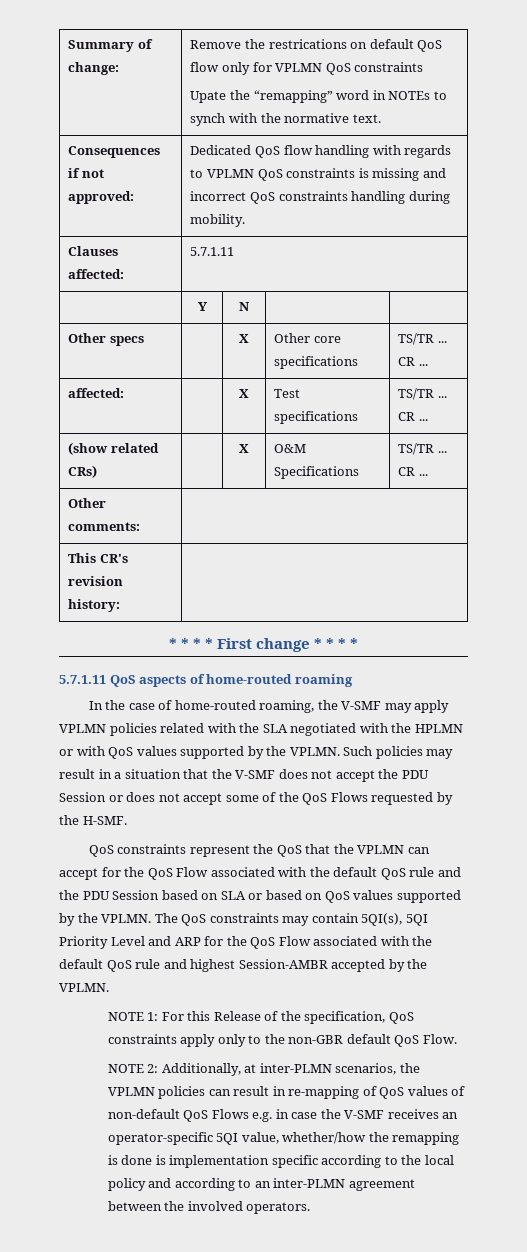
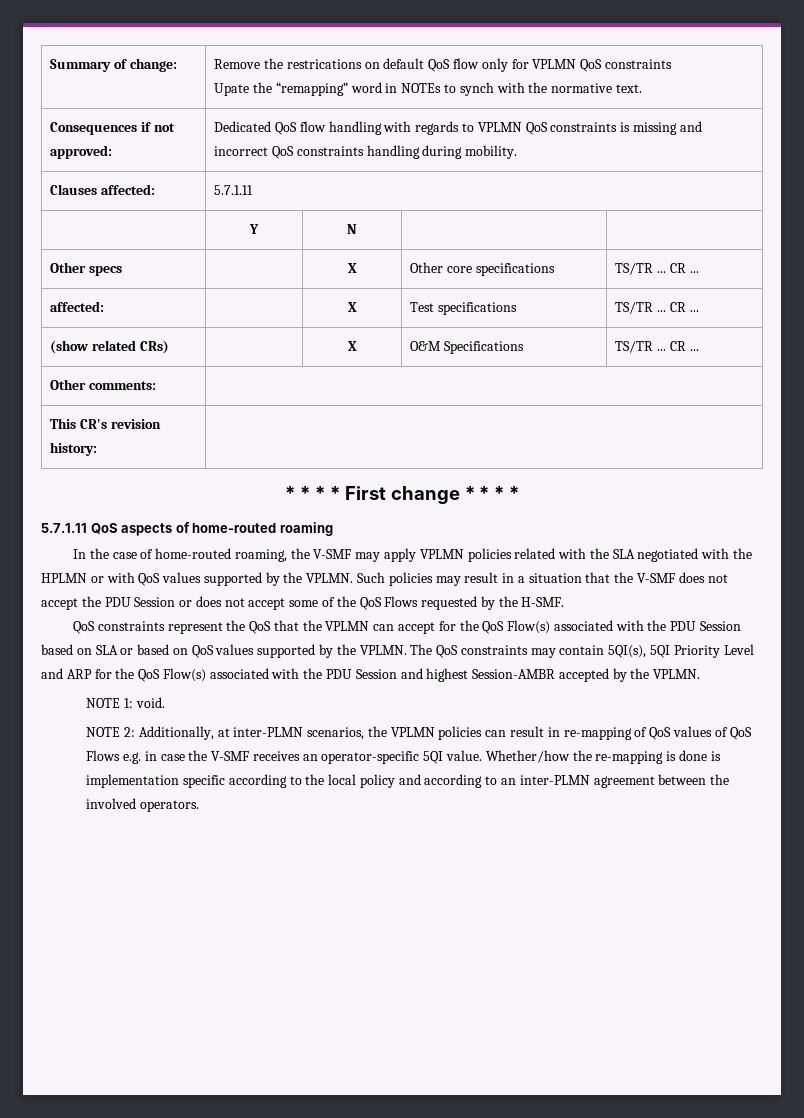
- QoS constraints represent the QoS that the VPLMN can accept for the QoS Flow associated with the default QoS rule and the PDU Session based on SLA or based on QoS values supported by the VPLMN.
+ QoS constraints represent the QoS that the VPLMN can accept for the QoS Flow(s) associated with the PDU Session based on SLA or based on QoS values supported by the VPLMN.
- The QoS constraints may contain 5QI(s), 5QI Priority Level and ARP for the QoS Flow associated with the default QoS rule and highest Session-AMBR accepted by the VPLMN.
+ The QoS constraints may contain 5QI(s), 5QI Priority Level and ARP for the QoS Flow(s) associated with the PDU Session and highest Session-AMBR accepted by the VPLMN.
- NOTE 1: For this Release of the specification, QoS constraints apply only to the non-GBR default QoS Flow.
+ NOTE 1: void.
- NOTE 2: Additionally, at inter-PLMN scenarios, the VPLMN policies can result in re-mapping of QoS values of non-default QoS Flows e.g. in case the V-SMF receives an operator-specific 5QI value, whether/how the remapping is done is implementation specific according to the local policy and according to an inter-PLMN agreement between the involved operators.
+ NOTE 2: Additionally, at inter-PLMN scenarios, the VPLMN policies can result in re-mapping of QoS values of QoS Flows e.g. in case the V-SMF receives an operator-specific 5QI value. Whether/how the re-mapping is done is implementation specific according to the local policy and according to an inter-PLMN agreement between the involved operators.

